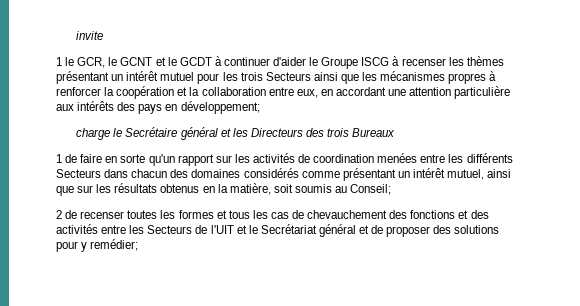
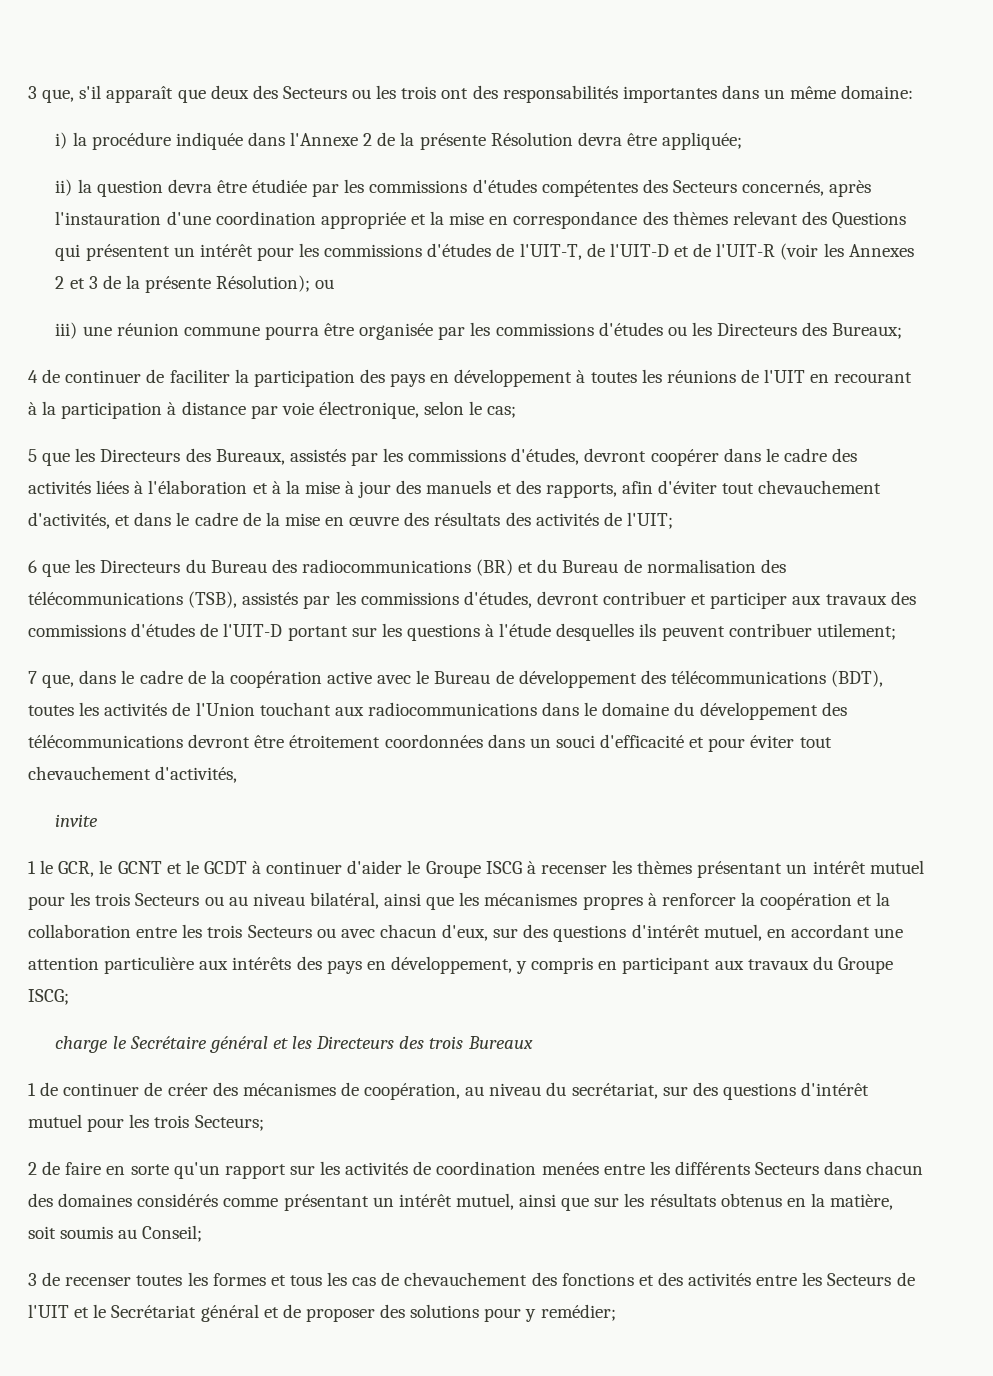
+ 3 que, s'il apparaît que deux des Secteurs ou les trois ont des responsabilités importantes dans un même domaine:
+ i) la procédure indiquée dans l'Annexe 2 de la présente Résolution devra être appliquée;
+ ii) la question devra être étudiée par les commissions d'études compétentes des Secteurs concernés, après l'instauration d'une coordination appropriée et la mise en correspondance des thèmes relevant des Questions qui présentent un intérêt pour les commissions d'études de l'UIT-T, de l'UIT-D et de l'UIT-R (voir les Annexes 2 et 3 de la présente Résolution); ou
+ iii) une réunion commune pourra être organisée par les commissions d'études ou les Directeurs des Bureaux;
+ 4 de continuer de faciliter la participation des pays en développement à toutes les réunions de l'UIT en recourant à la participation à distance par voie électronique, selon le cas;
+ 5 que les Directeurs des Bureaux, assistés par les commissions d'études, devront coopérer dans le cadre des activités liées à l'élaboration et à la mise à jour des manuels et des rapports, afin d'éviter tout chevauchement d'activités, et dans le cadre de la mise en œuvre des résultats des activités de l'UIT;
+ 6 que les Directeurs du Bureau des radiocommunications (BR) et du Bureau de normalisation des télécommunications (TSB), assistés par les commissions d'études, devront contribuer et participer aux travaux des commissions d'études de l'UIT-D portant sur les questions à l'étude desquelles ils peuvent contribuer utilement;
+ 7 que, dans le cadre de la coopération active avec le Bureau de développement des télécommunications (BDT), toutes les activités de l'Union touchant aux radiocommunications dans le domaine du développement des télécommunications devront être étroitement coordonnées dans un souci d'efficacité et pour éviter tout chevauchement d'activités,
- 1 le GCR, le GCNT et le GCDT à continuer d'aider le Groupe ISCG à recenser les thèmes présentant un intérêt mutuel pour les trois Secteurs ainsi que les mécanismes propres à renforcer la coopération et la collaboration entre eux, en accordant une attention particulière aux intérêts des pays en développement;
+ 1 le GCR, le GCNT et le GCDT à continuer d'aider le Groupe ISCG à recenser les thèmes présentant un intérêt mutuel pour les trois Secteurs ou au niveau bilatéral, ainsi que les mécanismes propres à renforcer la coopération et la collaboration entre les trois Secteurs ou avec chacun d'eux, sur des questions d'intérêt mutuel, en accordant une attention particulière aux intérêts des pays en développement, y compris en participant aux travaux du Groupe ISCG;
- 1 de faire en sorte qu'un rapport sur les activités de coordination menées entre les différents Secteurs dans chacun des domaines considérés comme présentant un intérêt mutuel, ainsi que sur les résultats obtenus en la matière, soit soumis au Conseil;
+ 1 de continuer de créer des mécanismes de coopération, au niveau du secrétariat, sur des questions d'intérêt mutuel pour les trois Secteurs;
+ 2 de faire en sorte qu'un rapport sur les activités de coordination menées entre les différents Secteurs dans chacun des domaines considérés comme présentant un intérêt mutuel, ainsi que sur les résultats obtenus en la matière, soit soumis au Conseil;
- 2 de recenser toutes les formes et tous les cas de chevauchement des fonctions et des activités entre les Secteurs de l'UIT et le Secrétariat général et de proposer des solutions pour y remédier;
+ 3 de recenser toutes les formes et tous les cas de chevauchement des fonctions et des activités entre les Secteurs de l'UIT et le Secrétariat général et de proposer des solutions pour y remédier;

